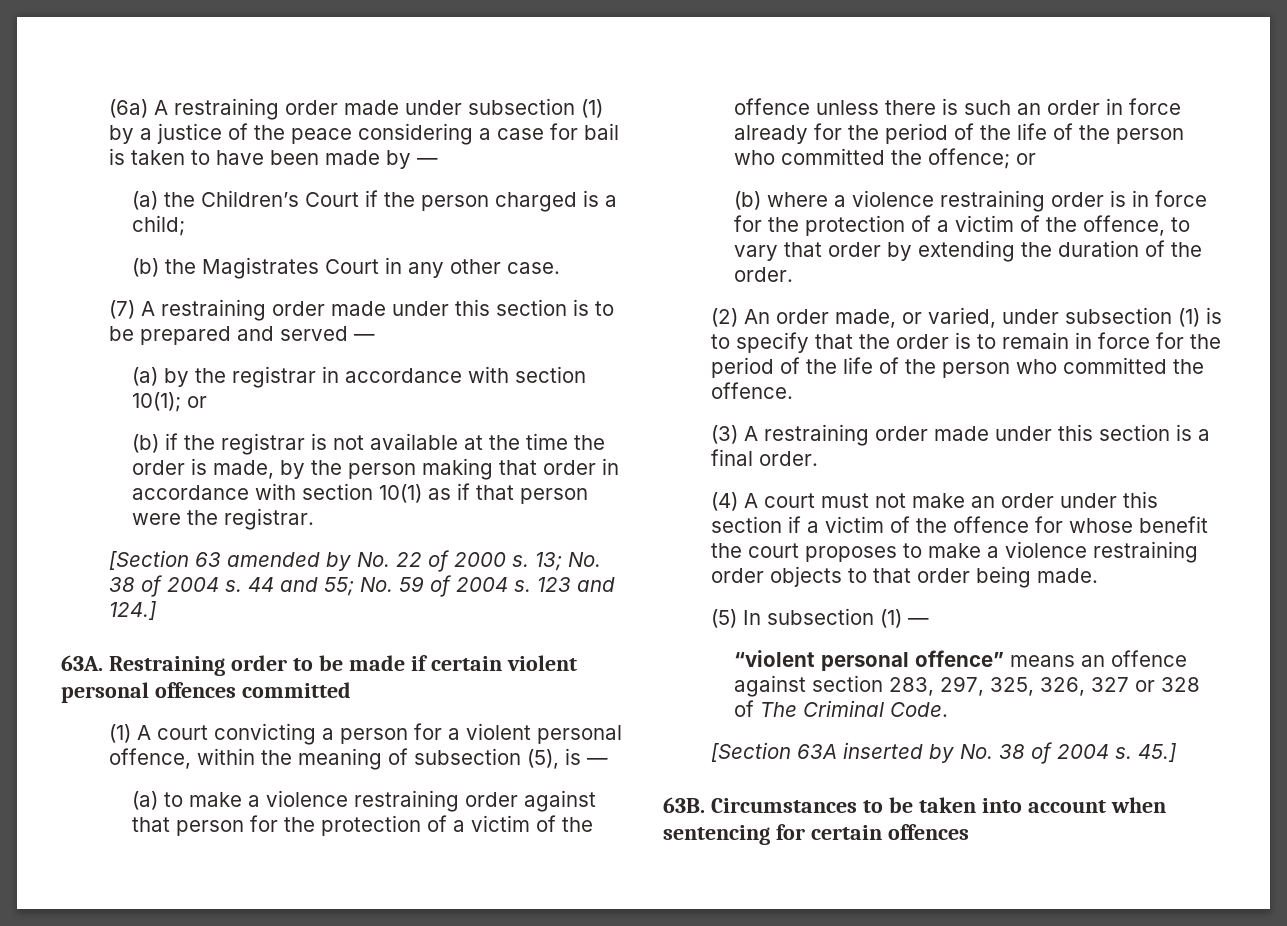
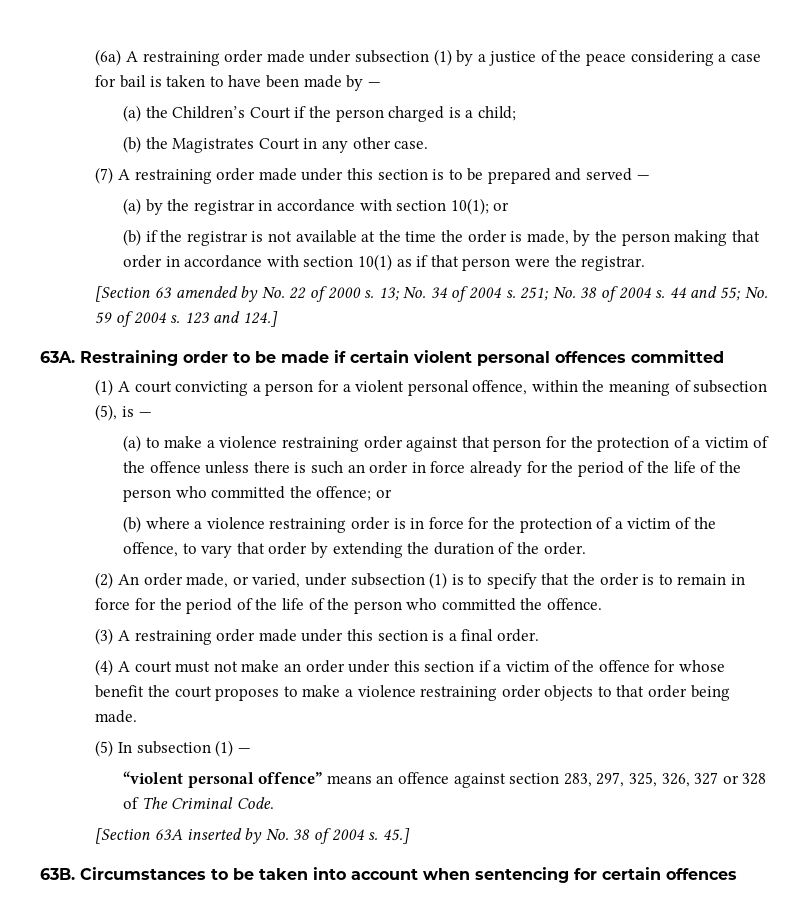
- 13; No. 38 of 2004 s.
+ 13; No. 34 of 2004 s. 251; No. 38 of 2004 s.

